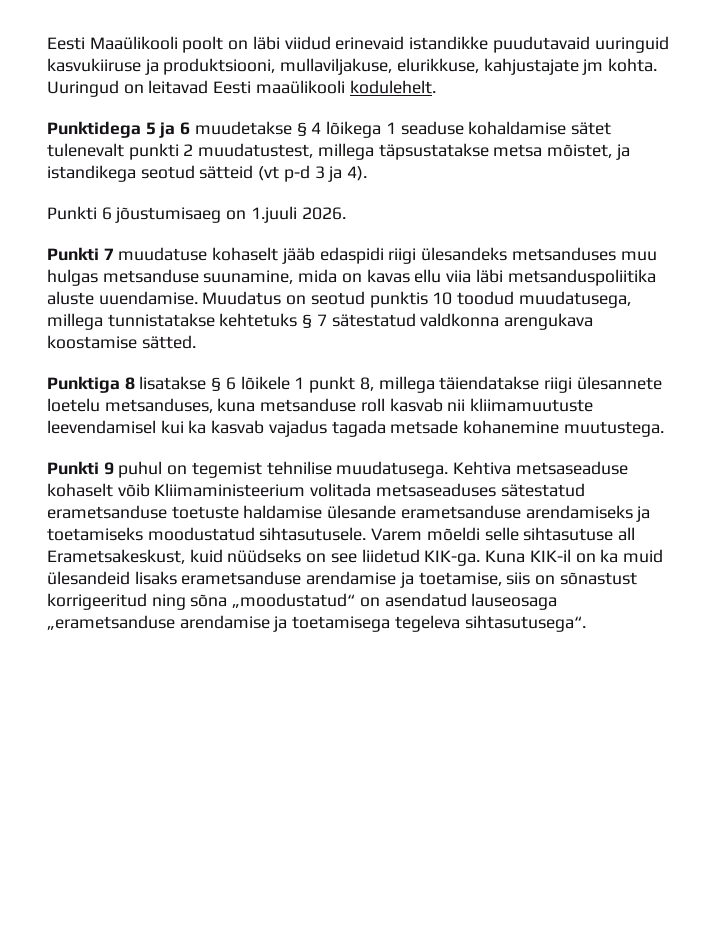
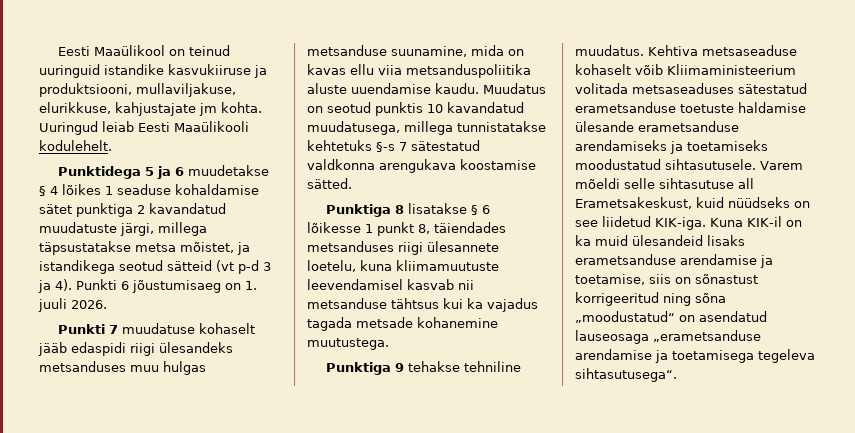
- Eesti Maaülikooli poolt on läbi viidud erinevaid istandikke puudutavaid uuringuid kasvukiiruse ja produktsiooni, mullaviljakuse, elurikkuse, kahjustajate jm kohta.
+ Eesti Maaülikool on teinud uuringuid istandike kasvukiiruse ja produktsiooni, mullaviljakuse, elurikkuse, kahjustajate jm kohta.
- Uuringud on leitavad Eesti maaülikooli kodulehelt.
+ Uuringud leiab Eesti Maaülikooli kodulehelt.
- Punktidega 5 ja 6 muudetakse § 4 lõikega 1 seaduse kohaldamise sätet tulenevalt punkti 2 muudatustest, millega täpsustatakse metsa mõistet, ja istandikega seotud sätteid (vt p-d 3 ja 4).
- Punkti 6 jõustumisaeg on 1.juuli 2026.
+ Punktidega 5 ja 6 muudetakse § 4 lõikes 1 seaduse kohaldamise sätet punktiga 2 kavandatud muudatuste järgi, millega täpsustatakse metsa mõistet, ja istandikega seotud sätteid (vt p-d 3 ja 4). Punkti 6 jõustumisaeg on 1. juuli 2026.
- Punkti 7 muudatuse kohaselt jääb edaspidi riigi ülesandeks metsanduses muu hulgas metsanduse suunamine, mida on kavas ellu viia läbi metsanduspoliitika aluste uuendamise.
+ Punkti 7 muudatuse kohaselt jääb edaspidi riigi ülesandeks metsanduses muu hulgas metsanduse suunamine, mida on kavas ellu viia metsanduspoliitika aluste uuendamise kaudu.
- Muudatus on seotud punktis 10 toodud muudatusega, millega tunnistatakse kehtetuks § 7 sätestatud valdkonna arengukava koostamise sätted.
+ Muudatus on seotud punktis 10 kavandatud muudatusega, millega tunnistatakse kehtetuks §-s 7 sätestatud valdkonna arengukava koostamise sätted.
- Punktiga 8 lisatakse § 6 lõikele 1 punkt 8, millega täiendatakse riigi ülesannete loetelu metsanduses, kuna metsanduse roll kasvab nii kliimamuutuste leevendamisel kui ka kasvab vajadus tagada metsade kohanemine muutustega.
+ Punktiga 8 lisatakse § 6 lõikesse 1 punkt 8, täiendades metsanduses riigi ülesannete loetelu, kuna kliimamuutuste leevendamisel kasvab nii metsanduse tähtsus kui ka vajadus tagada metsade kohanemine muutustega.
- Punkti 9 puhul on tegemist tehnilise muudatusega.
+ Punktiga 9 tehakse tehniline muudatus.
- Varem mõeldi selle sihtasutuse all Erametsakeskust, kuid nüüdseks on see liidetud KIK-ga.
+ Varem mõeldi selle sihtasutuse all Erametsakeskust, kuid nüüdseks on see liidetud KIK-iga.

